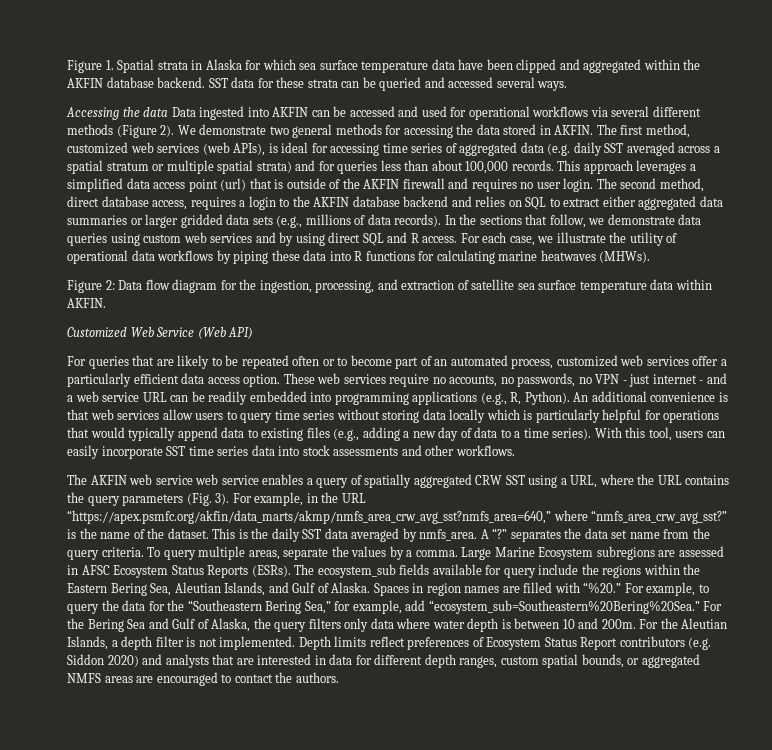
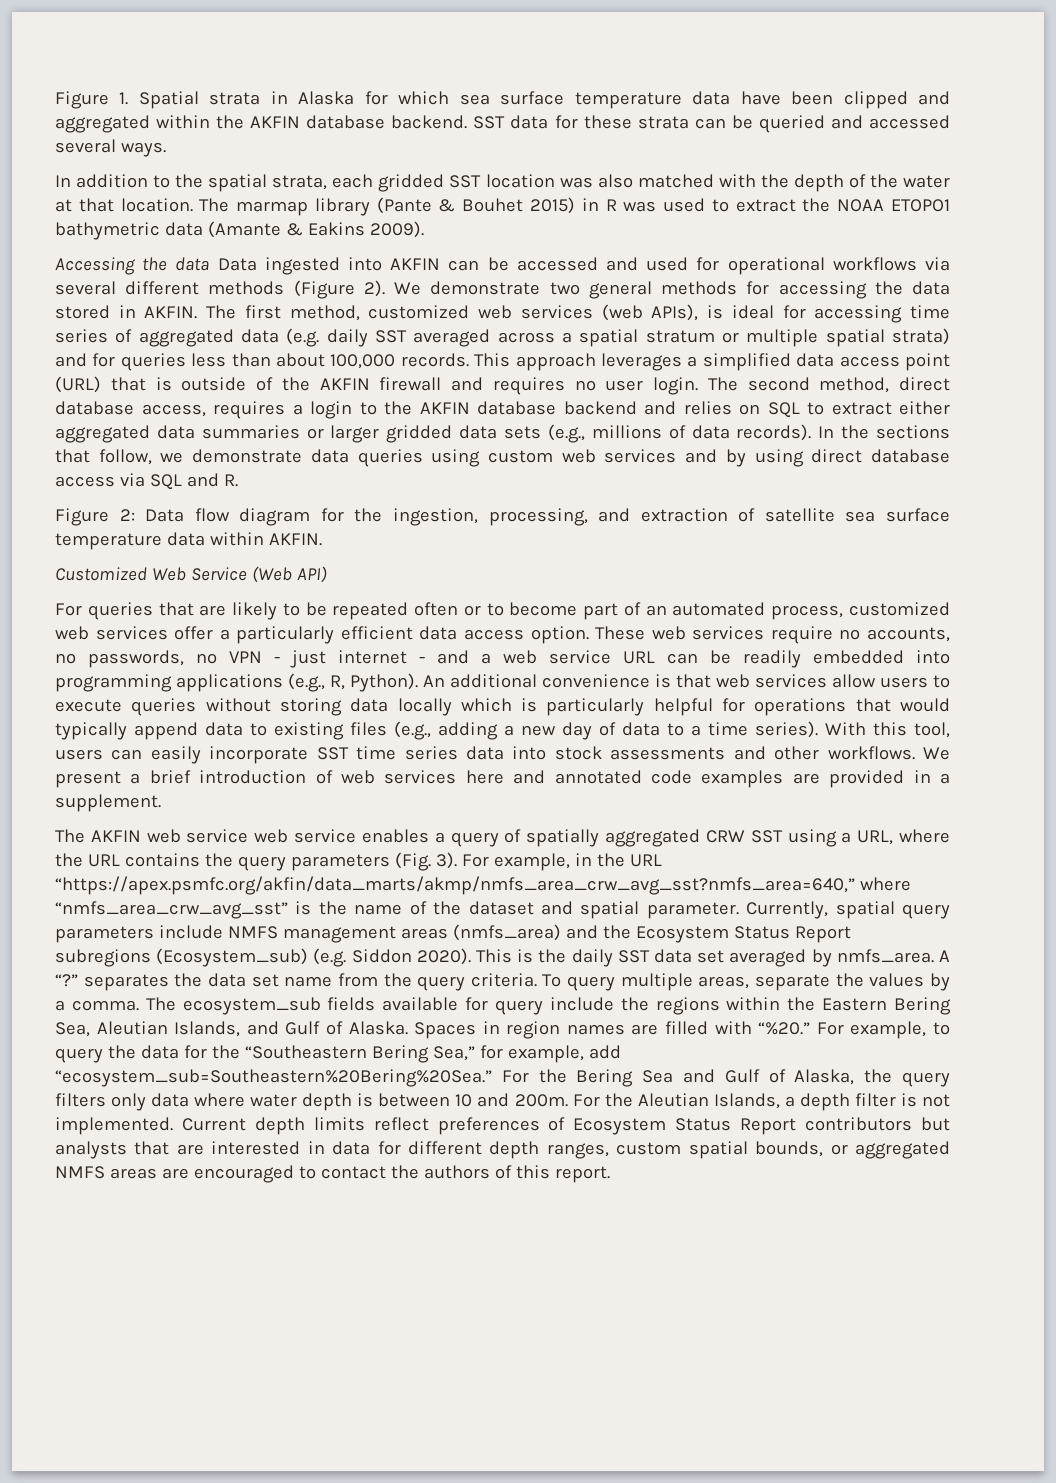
+ In addition to the spatial strata, each gridded SST location was also matched with the depth of the water at that location. The marmap library (Pante & Bouhet 2015) in R was used to extract the NOAA ETOPO1 bathymetric data (Amante & Eakins 2009).
- This approach leverages a simplified data access point (url) that is outside of the AKFIN firewall and requires no user login.
+ This approach leverages a simplified data access point (URL) that is outside of the AKFIN firewall and requires no user login.
- In the sections that follow, we demonstrate data queries using custom web services and by using direct SQL and R access. For each case, we illustrate the utility of operational data workflows by piping these data into R functions for calculating marine heatwaves (MHWs).
+ In the sections that follow, we demonstrate data queries using custom web services and by using direct database access via SQL and R.
- An additional convenience is that web services allow users to query time series without storing data locally which is particularly helpful for operations that would typically append data to existing files (e.g., adding a new day of data to a time series).
+ An additional convenience is that web services allow users to execute queries without storing data locally which is particularly helpful for operations that would typically append data to existing files (e.g., adding a new day of data to a time series).
+ We present a brief introduction of web services here and annotated code examples are provided in a supplement.
- For example, in the URL “https://apex.psmfc.org/akfin/data_marts/akmp/nmfs_area_crw_avg_sst?nmfs_area=640,” where “nmfs_area_crw_avg_sst?” is the name of the dataset.
+ For example, in the URL “https://apex.psmfc.org/akfin/data_marts/akmp/nmfs_area_crw_avg_sst?nmfs_area=640,” where “nmfs_area_crw_avg_sst” is the name of the dataset and spatial parameter. Currently, spatial query parameters include NMFS management areas (nmfs_area) and the Ecosystem Status Report subregions (Ecosystem_sub) (e.g. Siddon 2020).
- This is the daily SST data averaged by nmfs_area.
+ This is the daily SST data set averaged by nmfs_area.
- Large Marine Ecosystem subregions are assessed in AFSC Ecosystem Status Reports (ESRs).
- Depth limits reflect preferences of Ecosystem Status Report contributors (e.g. Siddon 2020) and analysts that are interested in data for different depth ranges, custom spatial bounds, or aggregated NMFS areas are encouraged to contact the authors.
+ Current depth limits reflect preferences of Ecosystem Status Report contributors but analysts that are interested in data for different depth ranges, custom spatial bounds, or aggregated NMFS areas are encouraged to contact the authors of this report.

